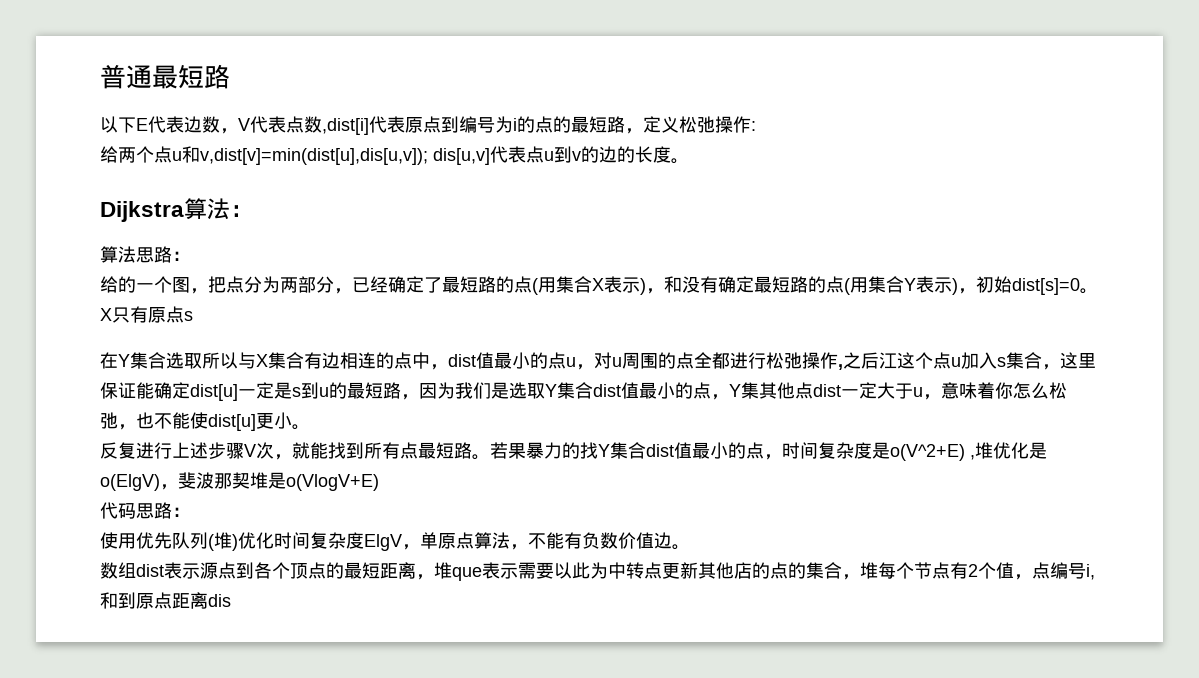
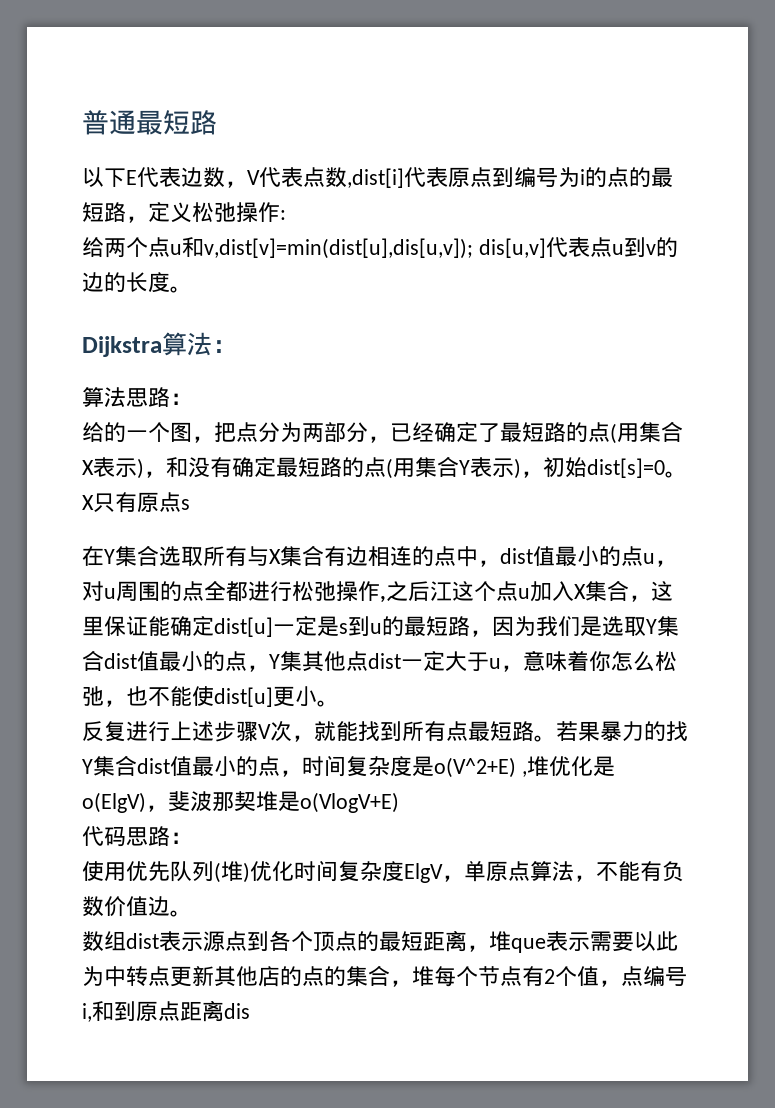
- 在Y集合选取所以与X集合有边相连的点中，dist值最小的点u，对u周围的点全都进行松弛操作,之后江这个点u加入s集合，这里保证能确定dist[u]一定是s到u的最短路，因为我们是选取Y集合dist值最小的点，Y集其他点dist一定大于u，意味着你怎么松弛，也不能使dist[u]更小。
+ 在Y集合选取所有与X集合有边相连的点中，dist值最小的点u，对u周围的点全都进行松弛操作,之后江这个点u加入X集合，这里保证能确定dist[u]一定是s到u的最短路，因为我们是选取Y集合dist值最小的点，Y集其他点dist一定大于u，意味着你怎么松弛，也不能使dist[u]更小。

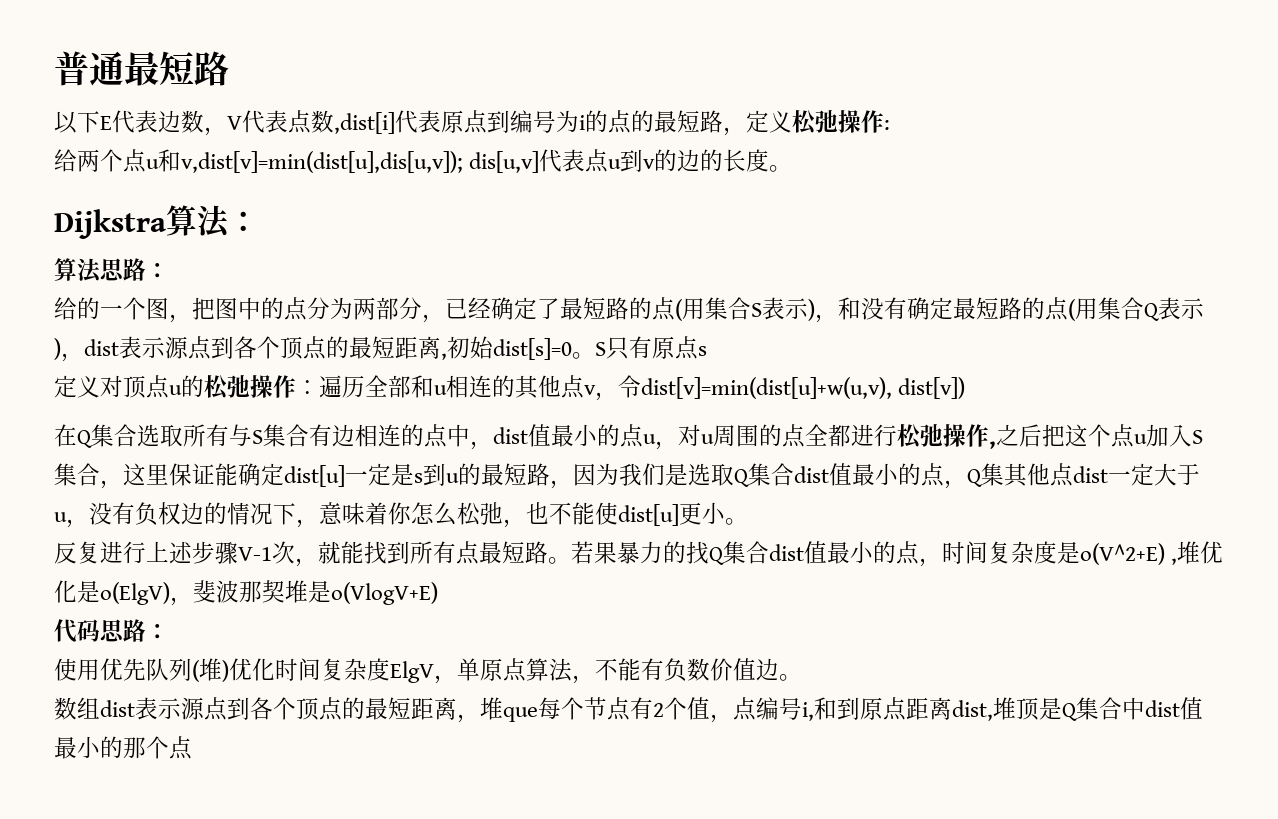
- 给的一个图，把点分为两部分，已经确定了最短路的点(用集合X表示)，和没有确定最短路的点(用集合Y表示)，初始dist[s]=0。
+ 给的一个图，把图中的点分为两部分，已经确定了最短路的点(用集合S表示)，和没有确定最短路的点(用集合Q表示)，dist表示源点到各个顶点的最短距离,初始dist[s]=0。
- X只有原点s
+ S只有原点s
+ 定义对顶点u的松弛操作：遍历全部和u相连的其他点v，令dist[v]=min(dist[u]+w(u,v), dist[v])
- 在Y集合选取所有与X集合有边相连的点中，dist值最小的点u，对u周围的点全都进行松弛操作,之后江这个点u加入X集合，这里保证能确定dist[u]一定是s到u的最短路，因为我们是选取Y集合dist值最小的点，Y集其他点dist一定大于u，意味着你怎么松弛，也不能使dist[u]更小。
+ 在Q集合选取所有与S集合有边相连的点中，dist值最小的点u，对u周围的点全都进行松弛操作,之后把这个点u加入S集合，这里保证能确定dist[u]一定是s到u的最短路，因为我们是选取Q集合dist值最小的点，Q集其他点dist一定大于u，没有负权边的情况下，意味着你怎么松弛，也不能使dist[u]更小。
- 反复进行上述步骤V次，就能找到所有点最短路。
+ 反复进行上述步骤V-1次，就能找到所有点最短路。
- 若果暴力的找Y集合dist值最小的点，时间复杂度是o(V^2+E) ,堆优化是o(ElgV)，斐波那契堆是o(VlogV+E)
+ 若果暴力的找Q集合dist值最小的点，时间复杂度是o(V^2+E) ,堆优化是o(ElgV)，斐波那契堆是o(VlogV+E)
- 数组dist表示源点到各个顶点的最短距离，堆que表示需要以此为中转点更新其他店的点的集合，堆每个节点有2个值，点编号i,和到原点距离dis
+ 数组dist表示源点到各个顶点的最短距离，堆que每个节点有2个值，点编号i,和到原点距离dist,堆顶是Q集合中dist值最小的那个点

